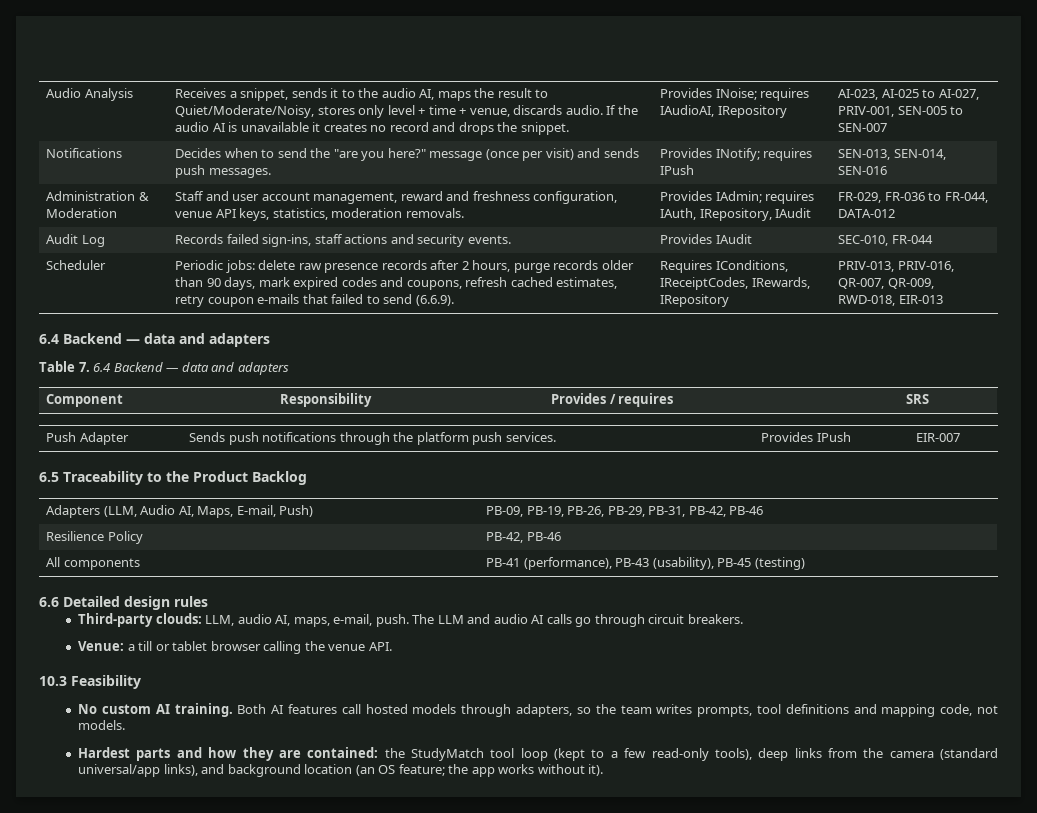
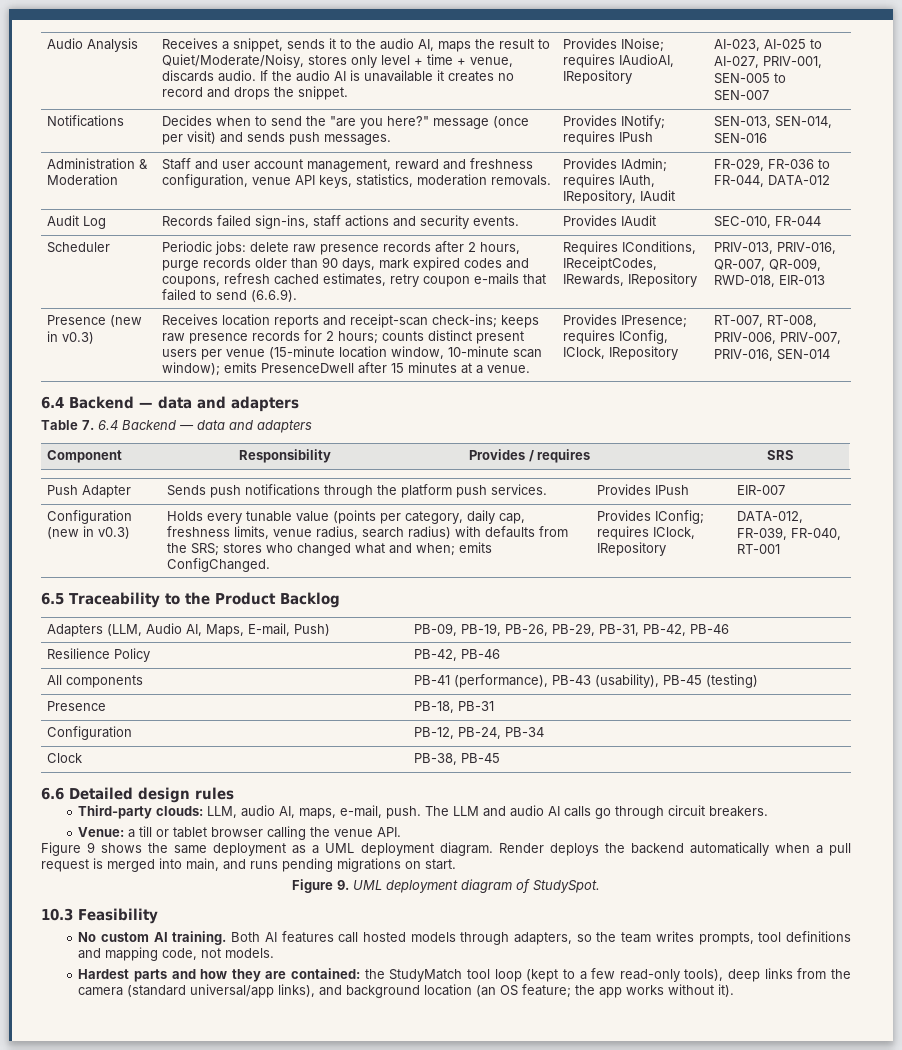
+ Presence (new in v0.3) | Receives location reports and receipt-scan check-ins; keeps raw presence records for 2 hours; counts distinct present users per venue (15-minute location window, 10-minute scan window); emits PresenceDwell after 15 minutes at a venue. | Provides IPresence; requires IConfig, IClock, IRepository | RT-007, RT-008, PRIV-006, PRIV-007, PRIV-016, SEN-014
+ Configuration (new in v0.3) | Holds every tunable value (points per category, daily cap, freshness limits, venue radius, search radius) with defaults from the SRS; stores who changed what and when; emits ConfigChanged. | Provides IConfig; requires IClock, IRepository | DATA-012, FR-039, FR-040, RT-001
+ Presence | PB-18, PB-31
+ Configuration | PB-12, PB-24, PB-34
+ Clock | PB-38, PB-45
+ Figure 9 shows the same deployment as a UML deployment diagram. Render deploys the backend automatically when a pull request is merged into main, and runs pending migrations on start.
+ Figure 9. UML deployment diagram of StudySpot.

